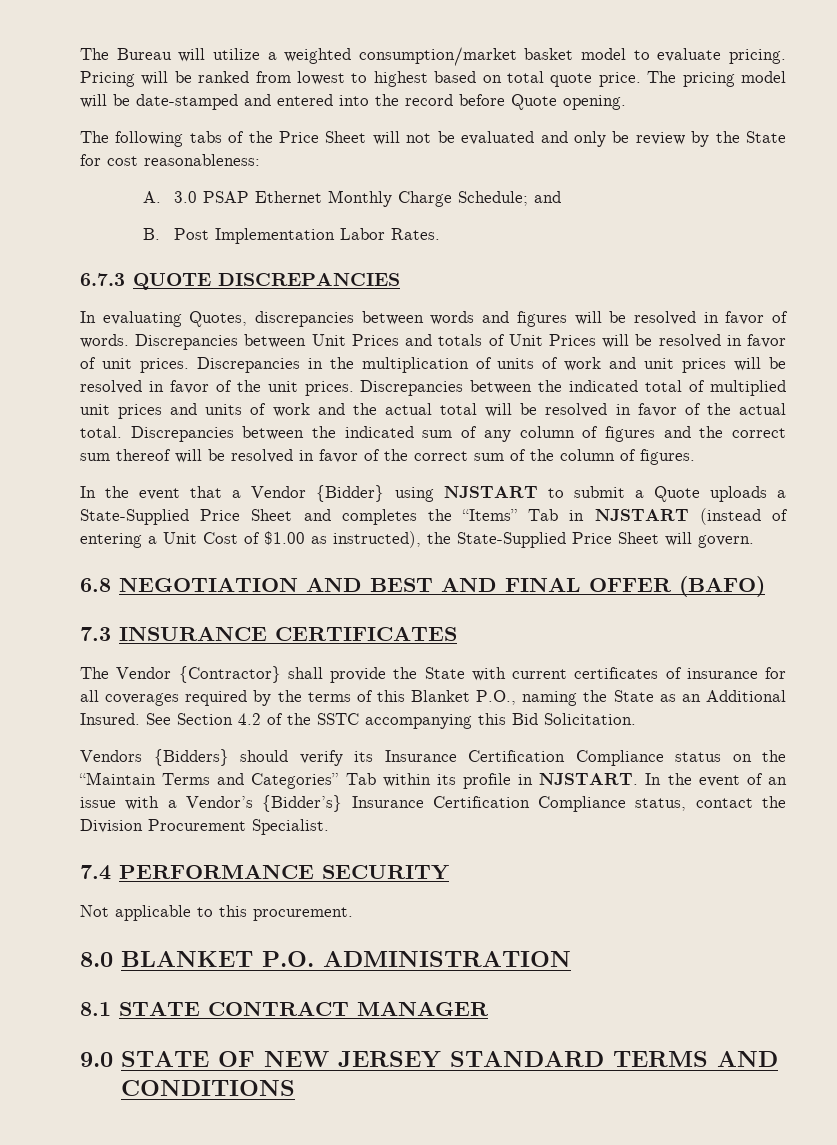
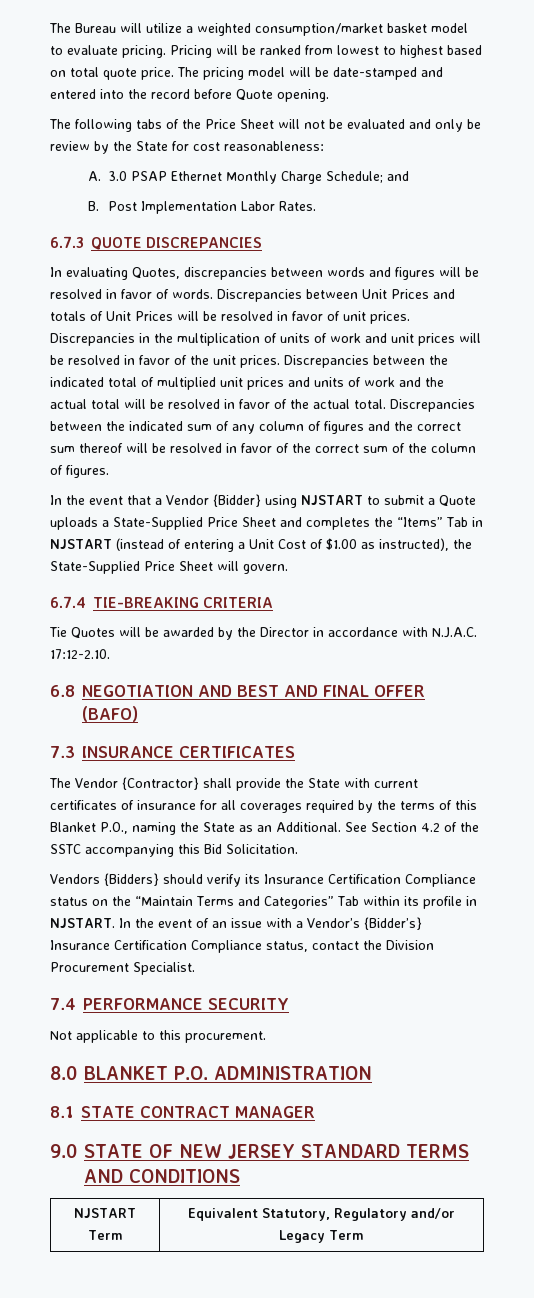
+ 6.7.4 TIE-BREAKING CRITERIA
+ Tie Quotes will be awarded by the Director in accordance with N.J.A.C. 17:12-2.10.
- The Vendor {Contractor} shall provide the State with current certificates of insurance for all coverages required by the terms of this Blanket P.O., naming the State as an Additional Insured.
+ The Vendor {Contractor} shall provide the State with current certificates of insurance for all coverages required by the terms of this Blanket P.O., naming the State as an Additional.
+ NJSTART Term | Equivalent Statutory, Regulatory and/or Legacy Term

